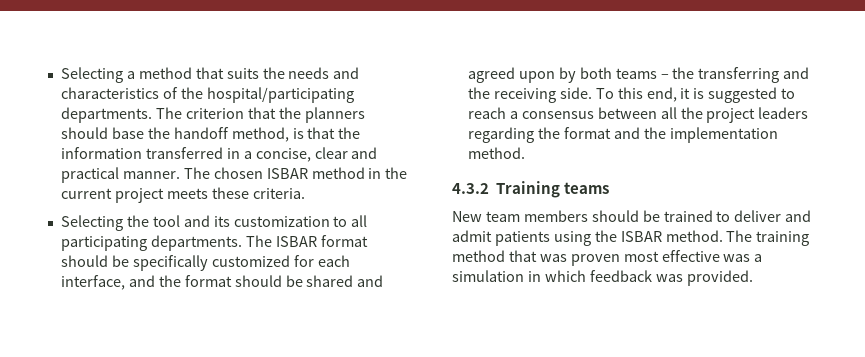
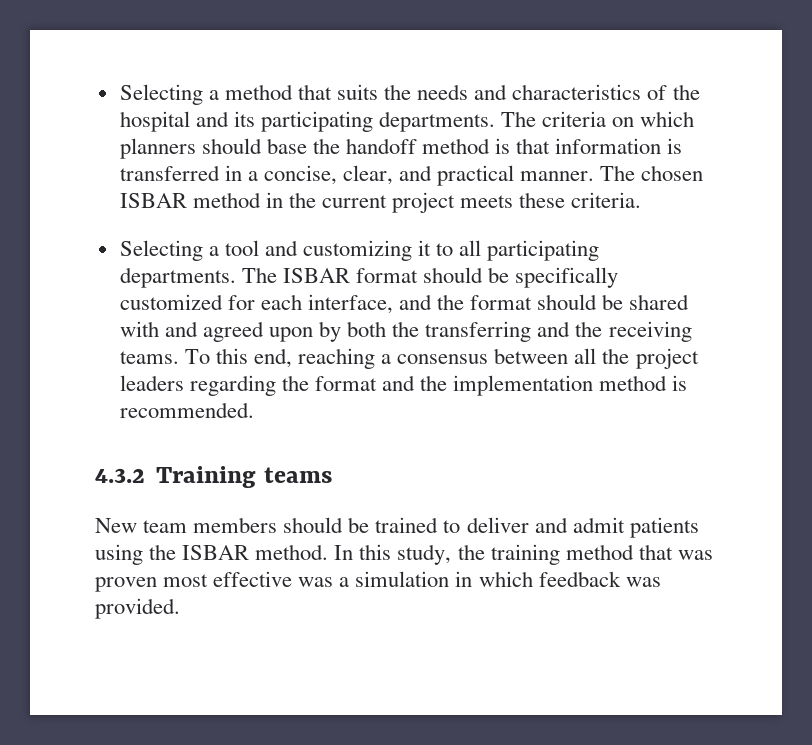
- Selecting a method that suits the needs and characteristics of the hospital/participating departments. The criterion that the planners should base the handoff method, is that the information transferred in a concise, clear and practical manner.
+ Selecting a method that suits the needs and characteristics of the hospital and its participating departments. The criteria on which planners should base the handoff method is that information is transferred in a concise, clear, and practical manner.
- Selecting the tool and its customization to all participating departments.
+ Selecting a tool and customizing it to all participating departments.
- The ISBAR format should be specifically customized for each interface, and the format should be shared and agreed upon by both teams – the transferring and the receiving side.
+ The ISBAR format should be specifically customized for each interface, and the format should be shared with and agreed upon by both the transferring and the receiving teams.
- To this end, it is suggested to reach a consensus between all the project leaders regarding the format and the implementation method.
+ To this end, reaching a consensus between all the project leaders regarding the format and the implementation method is recommended.
- The training method that was proven most effective was a simulation in which feedback was provided.
+ In this study, the training method that was proven most effective was a simulation in which feedback was provided.

